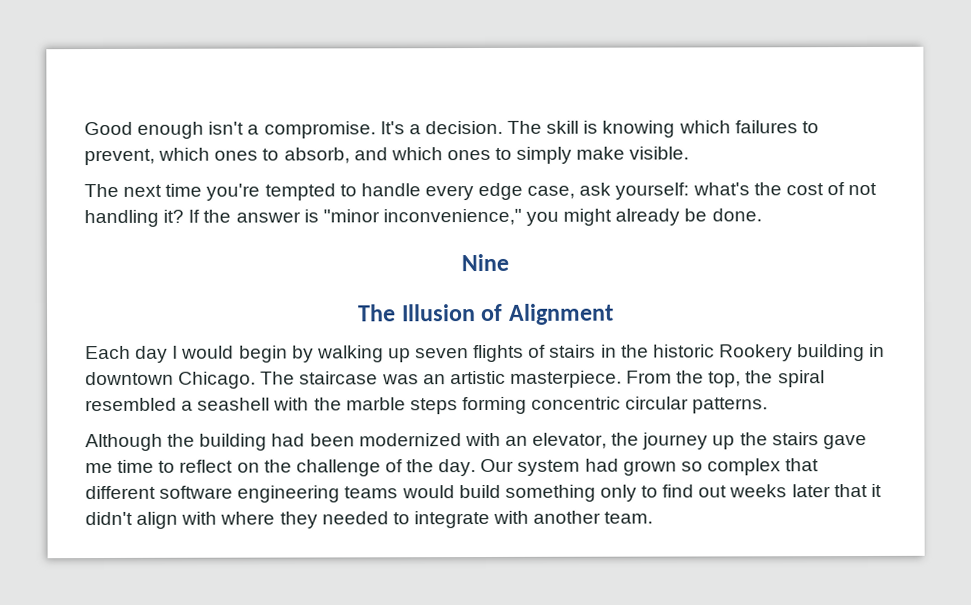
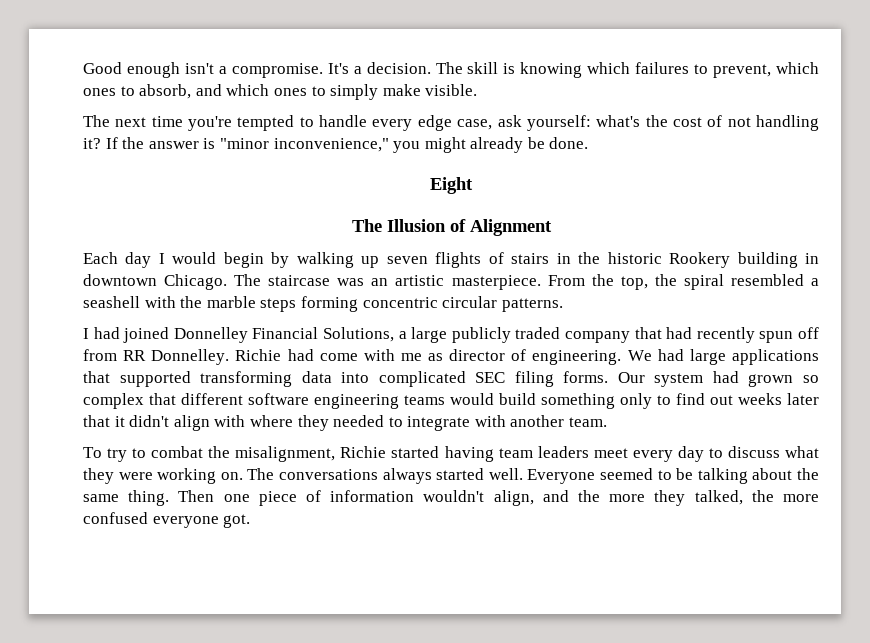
- Nine
+ Eight
- Although the building had been modernized with an elevator, the journey up the stairs gave me time to reflect on the challenge of the day.
+ I had joined Donnelley Financial Solutions, a large publicly traded company that had recently spun off from RR Donnelley. Richie had come with me as director of engineering. We had large applications that supported transforming data into complicated SEC filing forms.
+ To try to combat the misalignment, Richie started having team leaders meet every day to discuss what they were working on. The conversations always started well. Everyone seemed to be talking about the same thing. Then one piece of information wouldn't align, and the more they talked, the more confused everyone got.

